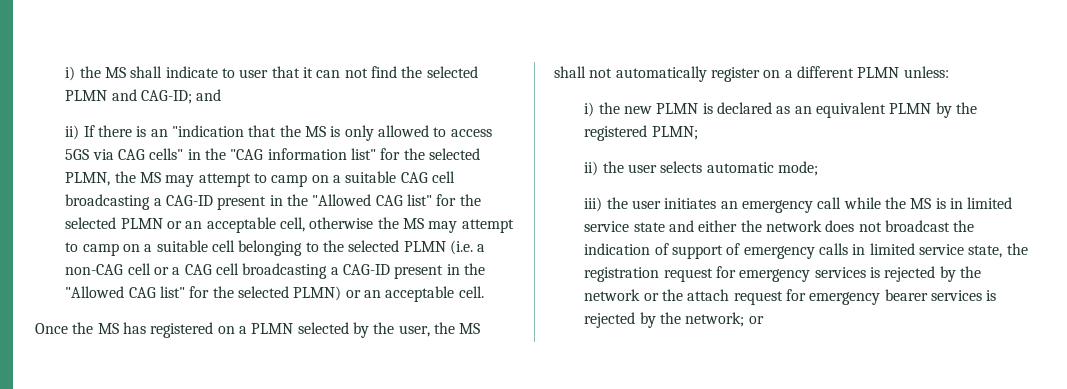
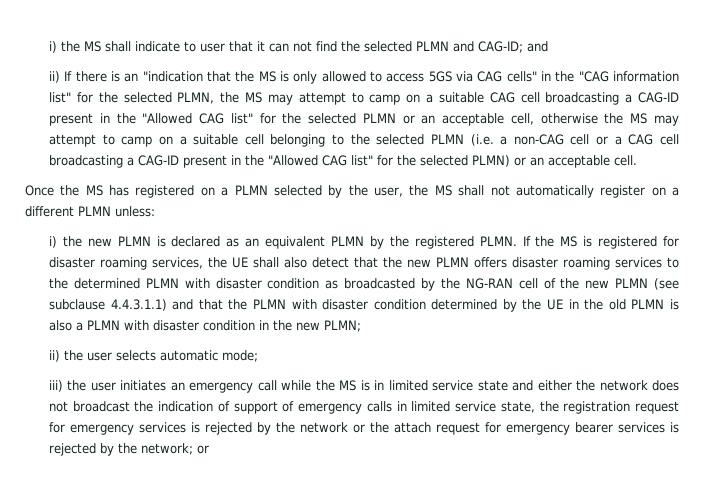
- i) the new PLMN is declared as an equivalent PLMN by the registered PLMN;
+ i) the new PLMN is declared as an equivalent PLMN by the registered PLMN. If the MS is registered for disaster roaming services, the UE shall also detect that the new PLMN offers disaster roaming services to the determined PLMN with disaster condition as broadcasted by the NG-RAN cell of the new PLMN (see subclause 4.4.3.1.1) and that the PLMN with disaster condition determined by the UE in the old PLMN is also a PLMN with disaster condition in the new PLMN;

